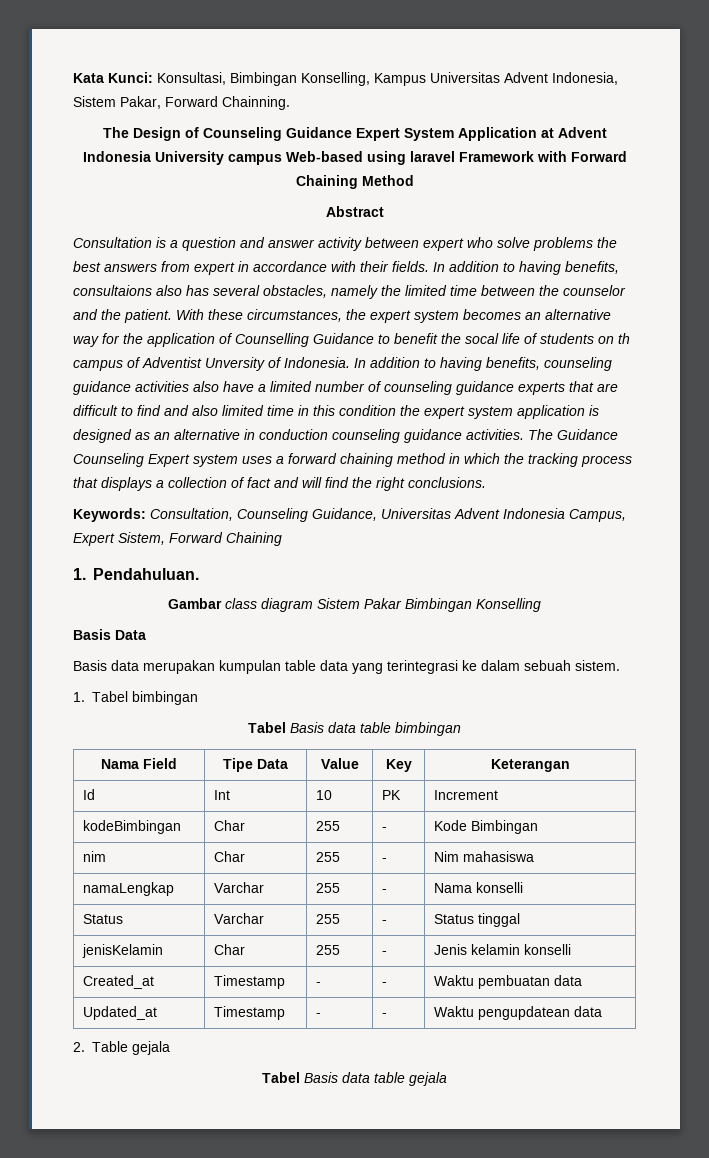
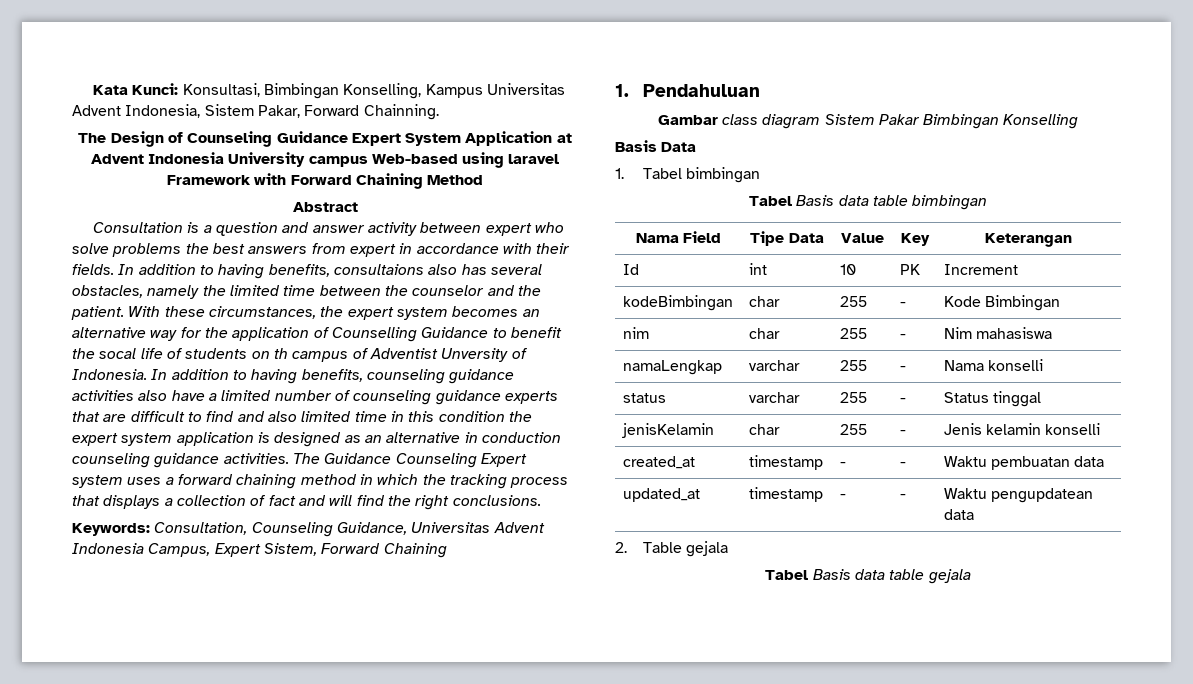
- 1. Pendahuluan.
+ 1. Pendahuluan
- Basis data merupakan kumpulan table data yang terintegrasi ke dalam sebuah sistem.
- Id | Int | 10 | PK | Increment
+ Id | int | 10 | PK | Increment
- kodeBimbingan | Char | 255 | - | Kode Bimbingan
+ kodeBimbingan | char | 255 | - | Kode Bimbingan
- nim | Char | 255 | - | Nim mahasiswa
+ nim | char | 255 | - | Nim mahasiswa
- namaLengkap | Varchar | 255 | - | Nama konselli
+ namaLengkap | varchar | 255 | - | Nama konselli
- Status | Varchar | 255 | - | Status tinggal
+ status | varchar | 255 | - | Status tinggal
- jenisKelamin | Char | 255 | - | Jenis kelamin konselli
+ jenisKelamin | char | 255 | - | Jenis kelamin konselli
- Created_at | Timestamp | - | - | Waktu pembuatan data
+ created_at | timestamp | - | - | Waktu pembuatan data
- Updated_at | Timestamp | - | - | Waktu pengupdatean data
+ updated_at | timestamp | - | - | Waktu pengupdatean data

